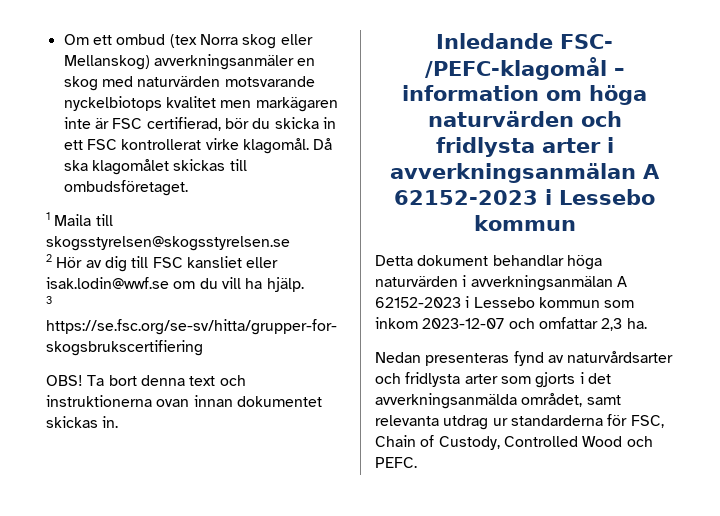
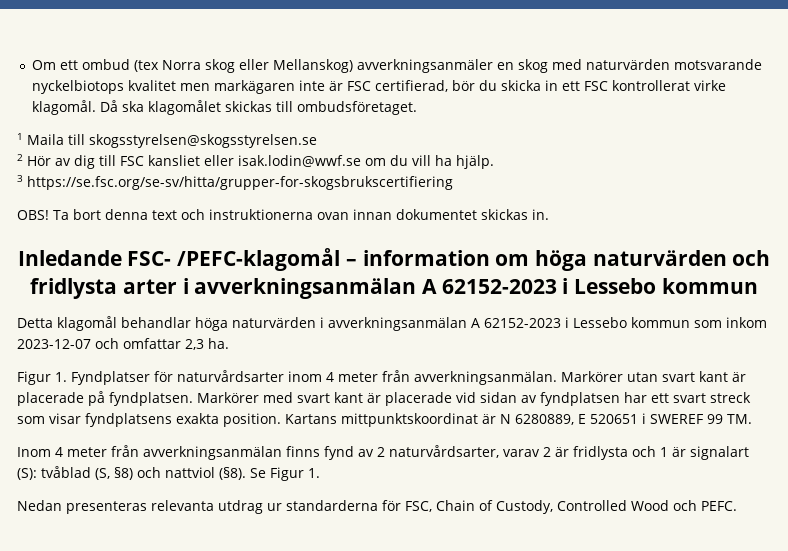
- Detta dokument behandlar höga naturvärden i avverkningsanmälan A 62152-2023 i Lessebo kommun som inkom 2023-12-07 och omfattar 2,3 ha.
+ Detta klagomål behandlar höga naturvärden i avverkningsanmälan A 62152-2023 i Lessebo kommun som inkom 2023-12-07 och omfattar 2,3 ha.
- Nedan presenteras fynd av naturvårdsarter och fridlysta arter som gjorts i det avverkningsanmälda området, samt relevanta utdrag ur standarderna för FSC, Chain of Custody, Controlled Wood och PEFC.
+ Figur 1. Fyndplatser för naturvårdsarter inom 4 meter från avverkningsanmälan. Markörer utan svart kant är placerade på fyndplatsen. Markörer med svart kant är placerade vid sidan av fyndplatsen har ett svart streck som visar fyndplatsens exakta position. Kartans mittpunktskoordinat är N 6280889, E 520651 i SWEREF 99 TM.
+ Inom 4 meter från avverkningsanmälan finns fynd av 2 naturvårdsarter, varav 2 är fridlysta och 1 är signalart (S): tvåblad (S, §8) och nattviol (§8). Se Figur 1.
+ Nedan presenteras relevanta utdrag ur standarderna för FSC, Chain of Custody, Controlled Wood och PEFC.

